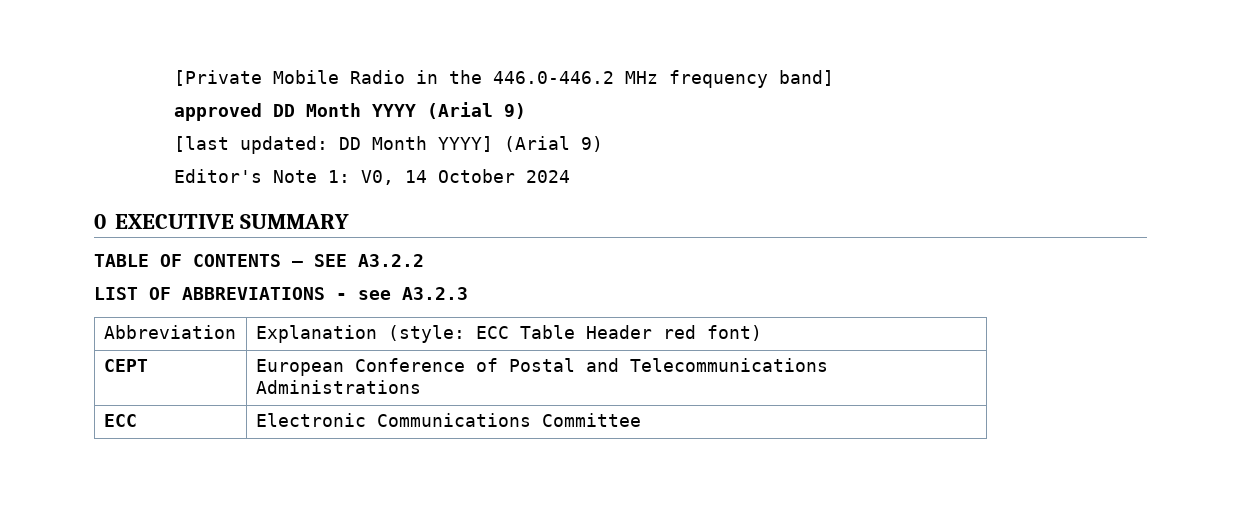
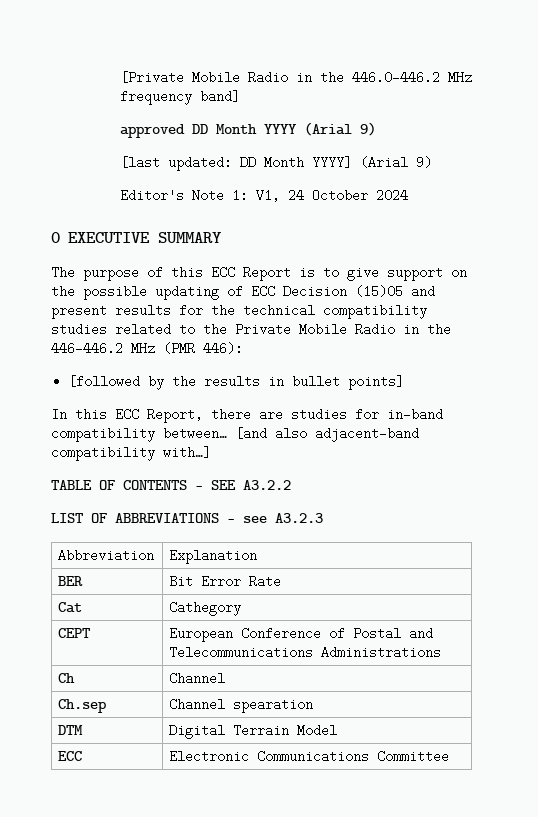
- Editor's Note 1: V0, 14 October 2024
+ Editor's Note 1: V1, 24 October 2024
+ The purpose of this ECC Report is to give support on the possible updating of ECC Decision (15)05 and present results for the technical compatibility studies related to the Private Mobile Radio in the 446-446.2 MHz (PMR 446):
+ [followed by the results in bullet points]
+ In this ECC Report, there are studies for in-band compatibility between… [and also adjacent-band compatibility with…]
- Abbreviation | Explanation (style: ECC Table Header red font)
+ Abbreviation | Explanation
+ BER | Bit Error Rate
+ Cat | Cathegory
+ Ch | Channel
+ Ch.sep | Channel spearation
+ DTM | Digital Terrain Model

